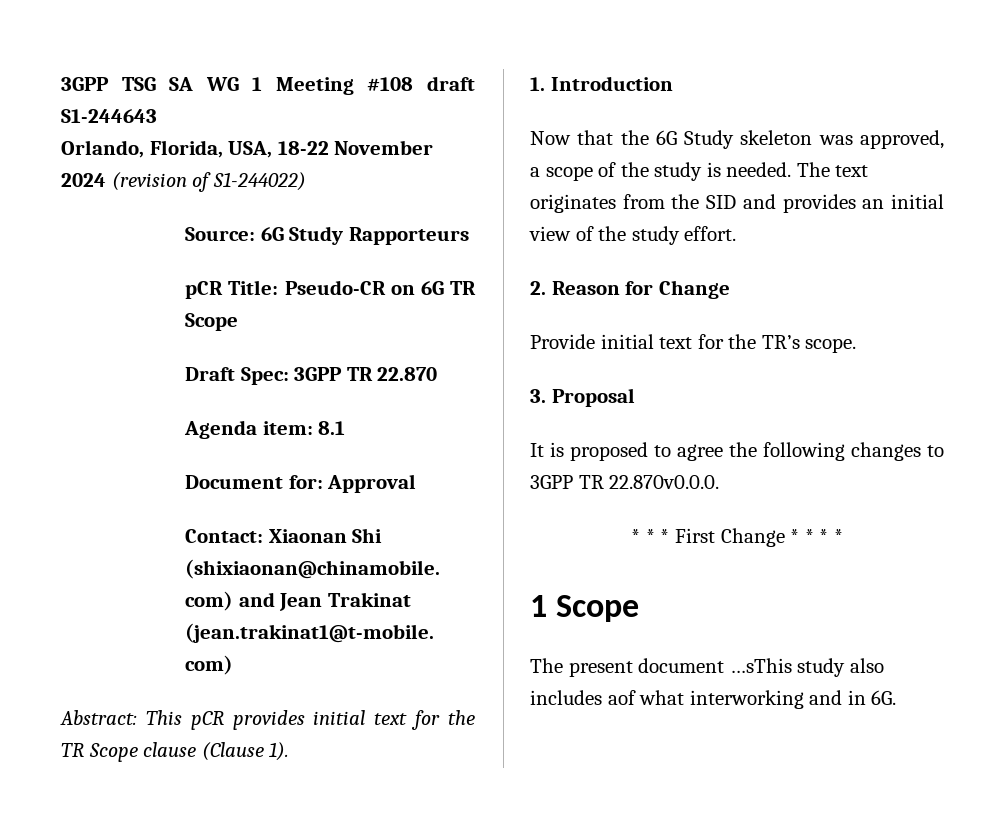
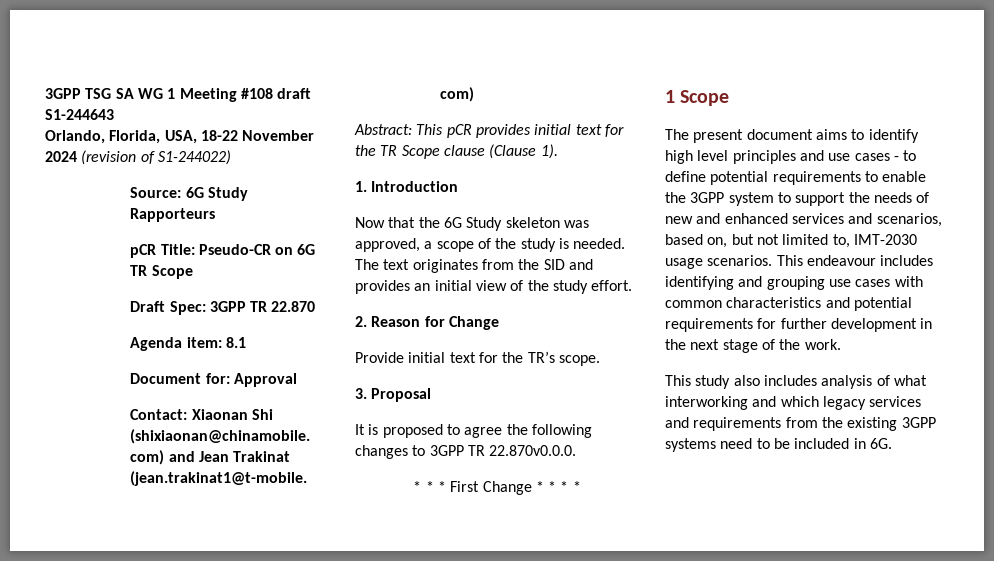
- The present document …sThis study also includes aof what interworking and in 6G.
+ The present document aims to identify high level principles and use cases - to define potential requirements to enable the 3GPP system to support the needs of new and enhanced services and scenarios, based on, but not limited to, IMT-2030 usage scenarios. This endeavour includes identifying and grouping use cases with common characteristics and potential requirements for further development in the next stage of the work.
+ This study also includes analysis of what interworking and which legacy services and requirements from the existing 3GPP systems need to be included in 6G.

